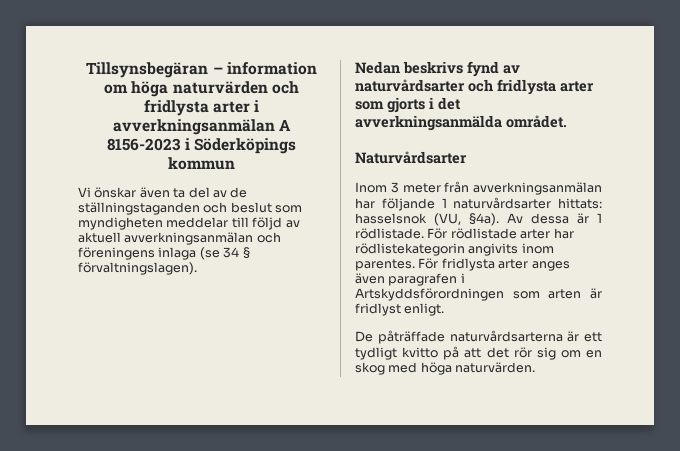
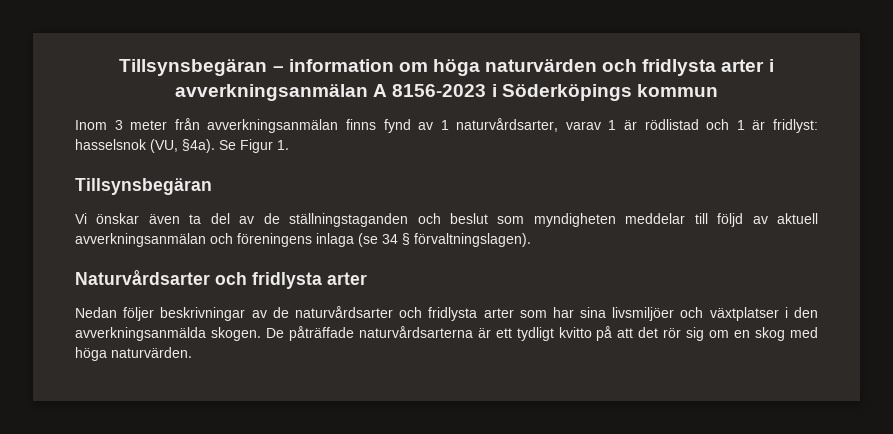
+ Inom 3 meter från avverkningsanmälan finns fynd av 1 naturvårdsarter, varav 1 är rödlistad och 1 är fridlyst: hasselsnok (VU, §4a). Se Figur 1.
+ Tillsynsbegäran
- Nedan beskrivs fynd av naturvårdsarter och fridlysta arter som gjorts i det avverkningsanmälda området.
- Naturvårdsarter
- Inom 3 meter från avverkningsanmälan har följande 1 naturvårdsarter hittats: hasselsnok (VU, §4a). Av dessa är 1 rödlistade. För rödlistade arter har rödlistekategorin angivits inom parentes. För fridlysta arter anges även paragrafen i Artskyddsförordningen som arten är fridlyst enligt.
- De påträffade naturvårdsarterna är ett tydligt kvitto på att det rör sig om en skog med höga naturvärden.
+ Naturvårdsarter och fridlysta arter
+ Nedan följer beskrivningar av de naturvårdsarter och fridlysta arter som har sina livsmiljöer och växtplatser i den avverkningsanmälda skogen. De påträffade naturvårdsarterna är ett tydligt kvitto på att det rör sig om en skog med höga naturvärden.

